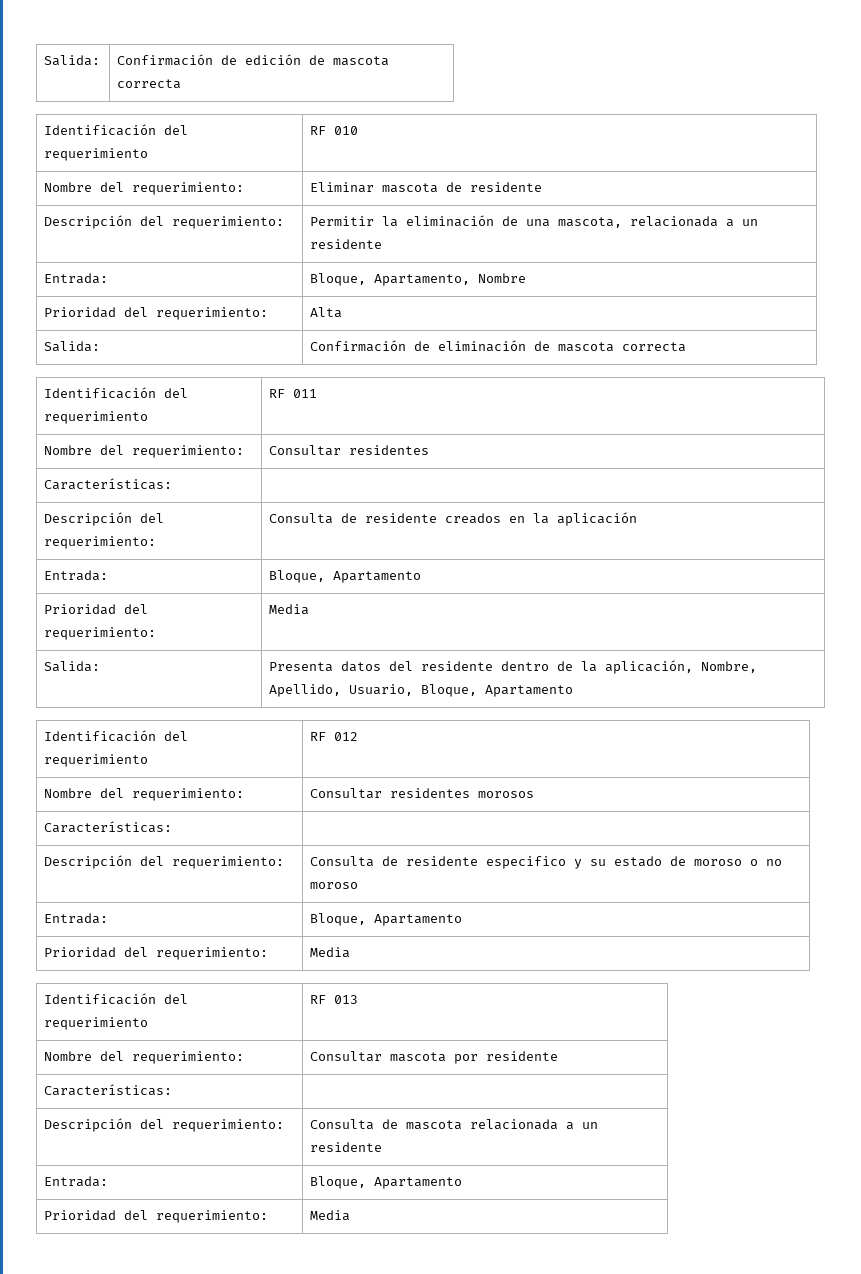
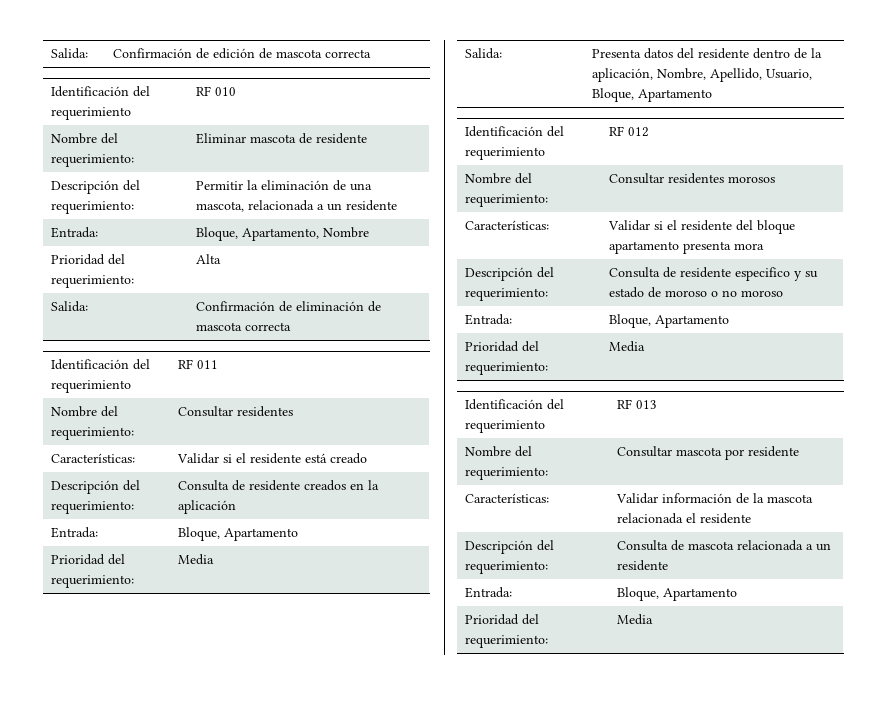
  Identificación del requerimiento | RF 011
  Nombre del requerimiento: | Consultar residentes
- Características: |
+ Características: | Validar si el residente está creado
  Nombre del requerimiento: | Consultar residentes morosos
- Características: |
+ Características: | Validar si el residente del bloque apartamento presenta mora
  Nombre del requerimiento: | Consultar mascota por residente
- Características: |
+ Características: | Validar información de la mascota relacionada el residente

